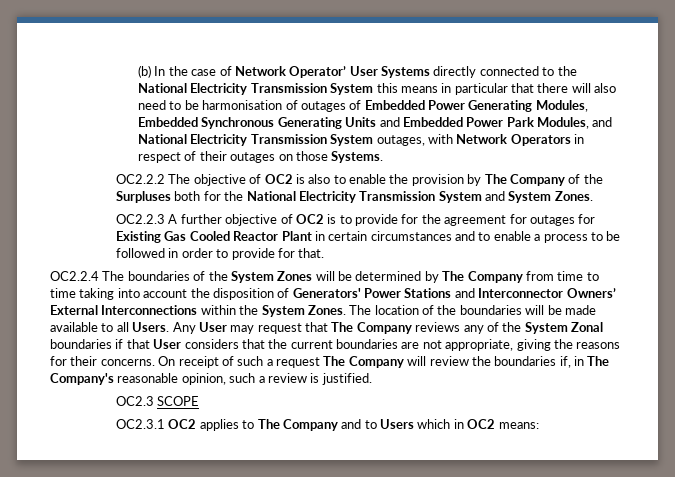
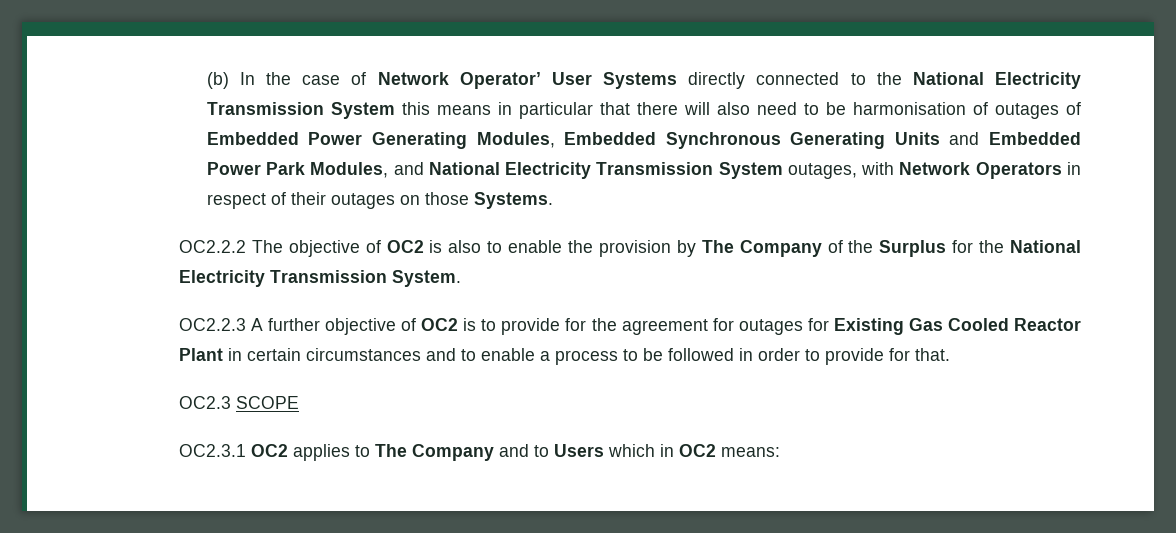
- OC2.2.2 The objective of OC2 is also to enable the provision by The Company of the Surpluses both for the National Electricity Transmission System and System Zones.
+ OC2.2.2 The objective of OC2 is also to enable the provision by The Company of the Surplus for the National Electricity Transmission System.
- OC2.2.4 The boundaries of the System Zones will be determined by The Company from time to time taking into account the disposition of Generators' Power Stations and Interconnector Owners’ External Interconnections within the System Zones. The location of the boundaries will be made available to all Users. Any User may request that The Company reviews any of the System Zonal boundaries if that User considers that the current boundaries are not appropriate, giving the reasons for their concerns. On receipt of such a request The Company will review the boundaries if, in The Company's reasonable opinion, such a review is justified.

